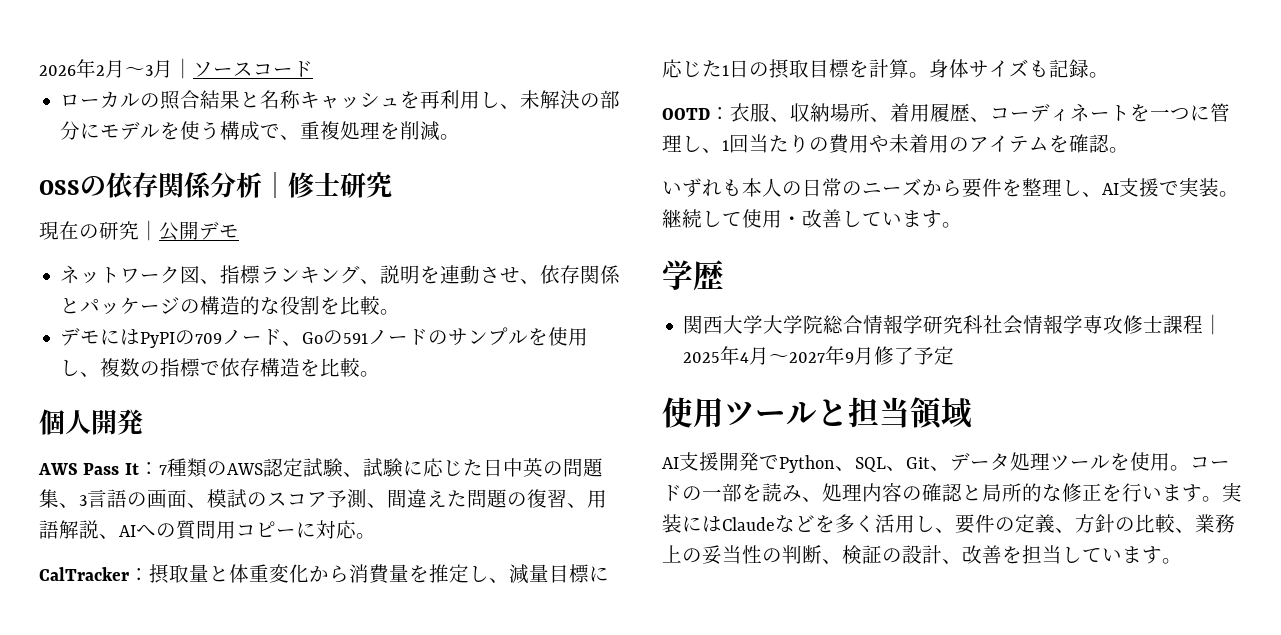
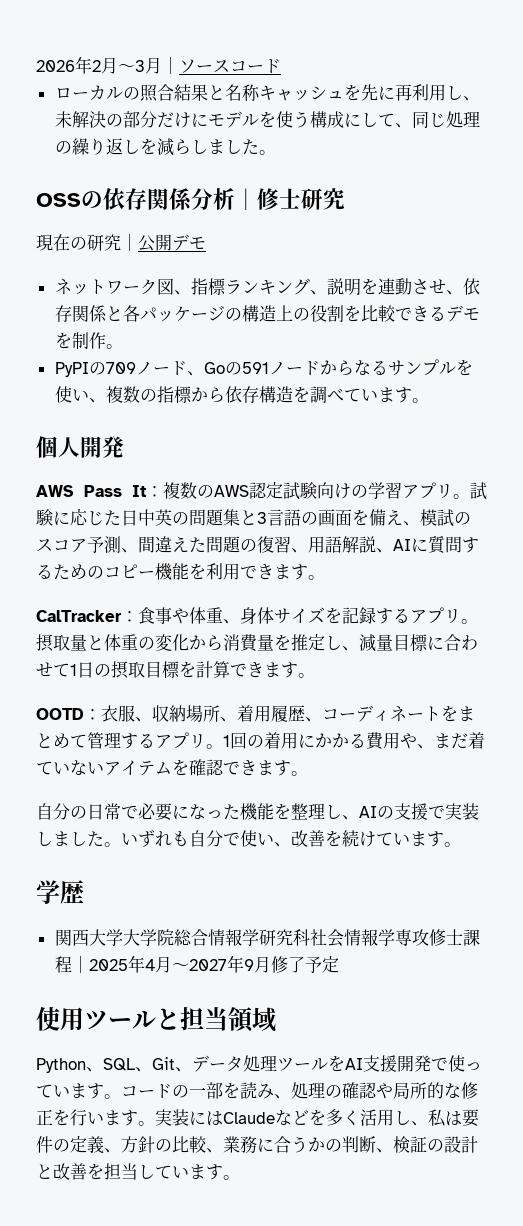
- ローカルの照合結果と名称キャッシュを再利用し、未解決の部分にモデルを使う構成で、重複処理を削減。
+ ローカルの照合結果と名称キャッシュを先に再利用し、未解決の部分だけにモデルを使う構成にして、同じ処理の繰り返しを減らしました。
- ネットワーク図、指標ランキング、説明を連動させ、依存関係とパッケージの構造的な役割を比較。
- デモにはPyPIの709ノード、Goの591ノードのサンプルを使用し、複数の指標で依存構造を比較。
+ ネットワーク図、指標ランキング、説明を連動させ、依存関係と各パッケージの構造上の役割を比較できるデモを制作。
+ PyPIの709ノード、Goの591ノードからなるサンプルを使い、複数の指標から依存構造を調べています。
- AWS Pass It：7種類のAWS認定試験、試験に応じた日中英の問題集、3言語の画面、模試のスコア予測、間違えた問題の復習、用語解説、AIへの質問用コピーに対応。
- CalTracker：摂取量と体重変化から消費量を推定し、減量目標に応じた1日の摂取目標を計算。身体サイズも記録。
+ AWS Pass It：複数のAWS認定試験向けの学習アプリ。試験に応じた日中英の問題集と3言語の画面を備え、模試のスコア予測、間違えた問題の復習、用語解説、AIに質問するためのコピー機能を利用できます。
+ CalTracker：食事や体重、身体サイズを記録するアプリ。摂取量と体重の変化から消費量を推定し、減量目標に合わせて1日の摂取目標を計算できます。
- OOTD：衣服、収納場所、着用履歴、コーディネートを一つに管理し、1回当たりの費用や未着用のアイテムを確認。
- いずれも本人の日常のニーズから要件を整理し、AI支援で実装。継続して使用・改善しています。
+ OOTD：衣服、収納場所、着用履歴、コーディネートをまとめて管理するアプリ。1回の着用にかかる費用や、まだ着ていないアイテムを確認できます。
+ 自分の日常で必要になった機能を整理し、AIの支援で実装しました。いずれも自分で使い、改善を続けています。
- AI支援開発でPython、SQL、Git、データ処理ツールを使用。
+ Python、SQL、Git、データ処理ツールをAI支援開発で使っています。
- コードの一部を読み、処理内容の確認と局所的な修正を行います。
+ コードの一部を読み、処理の確認や局所的な修正を行います。
- 実装にはClaudeなどを多く活用し、要件の定義、方針の比較、業務上の妥当性の判断、検証の設計、改善を担当しています。
+ 実装にはClaudeなどを多く活用し、私は要件の定義、方針の比較、業務に合うかの判断、検証の設計と改善を担当しています。

